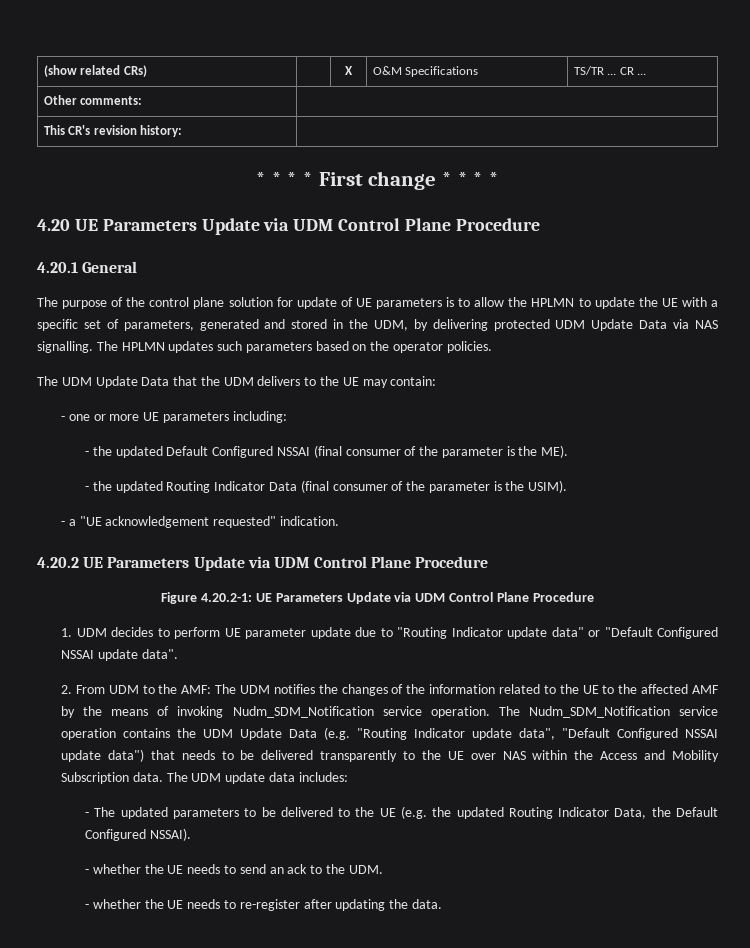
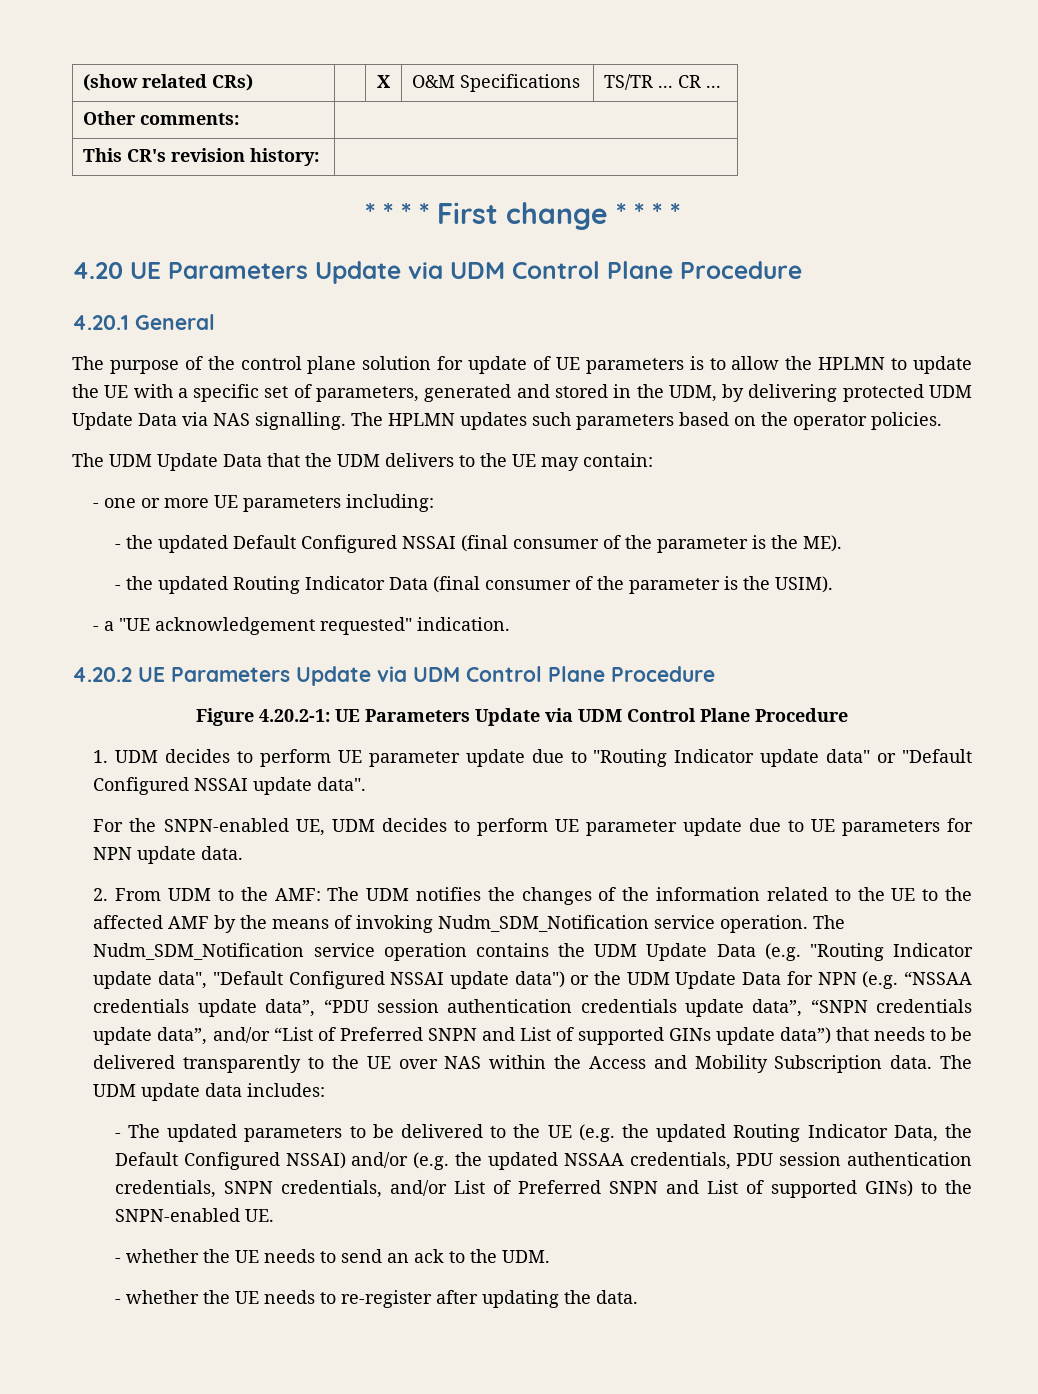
+ For the SNPN-enabled UE, UDM decides to perform UE parameter update due to UE parameters for NPN update data.
- The Nudm_SDM_Notification service operation contains the UDM Update Data (e.g. "Routing Indicator update data", "Default Configured NSSAI update data") that needs to be delivered transparently to the UE over NAS within the Access and Mobility Subscription data.
+ The Nudm_SDM_Notification service operation contains the UDM Update Data (e.g. "Routing Indicator update data", "Default Configured NSSAI update data") or the UDM Update Data for NPN (e.g. “NSSAA credentials update data”, “PDU session authentication credentials update data”, “SNPN credentials update data”, and/or “List of Preferred SNPN and List of supported GINs update data”) that needs to be delivered transparently to the UE over NAS within the Access and Mobility Subscription data.
- - The updated parameters to be delivered to the UE (e.g. the updated Routing Indicator Data, the Default Configured NSSAI).
+ - The updated parameters to be delivered to the UE (e.g. the updated Routing Indicator Data, the Default Configured NSSAI) and/or (e.g. the updated NSSAA credentials, PDU session authentication credentials, SNPN credentials, and/or List of Preferred SNPN and List of supported GINs) to the SNPN-enabled UE.

